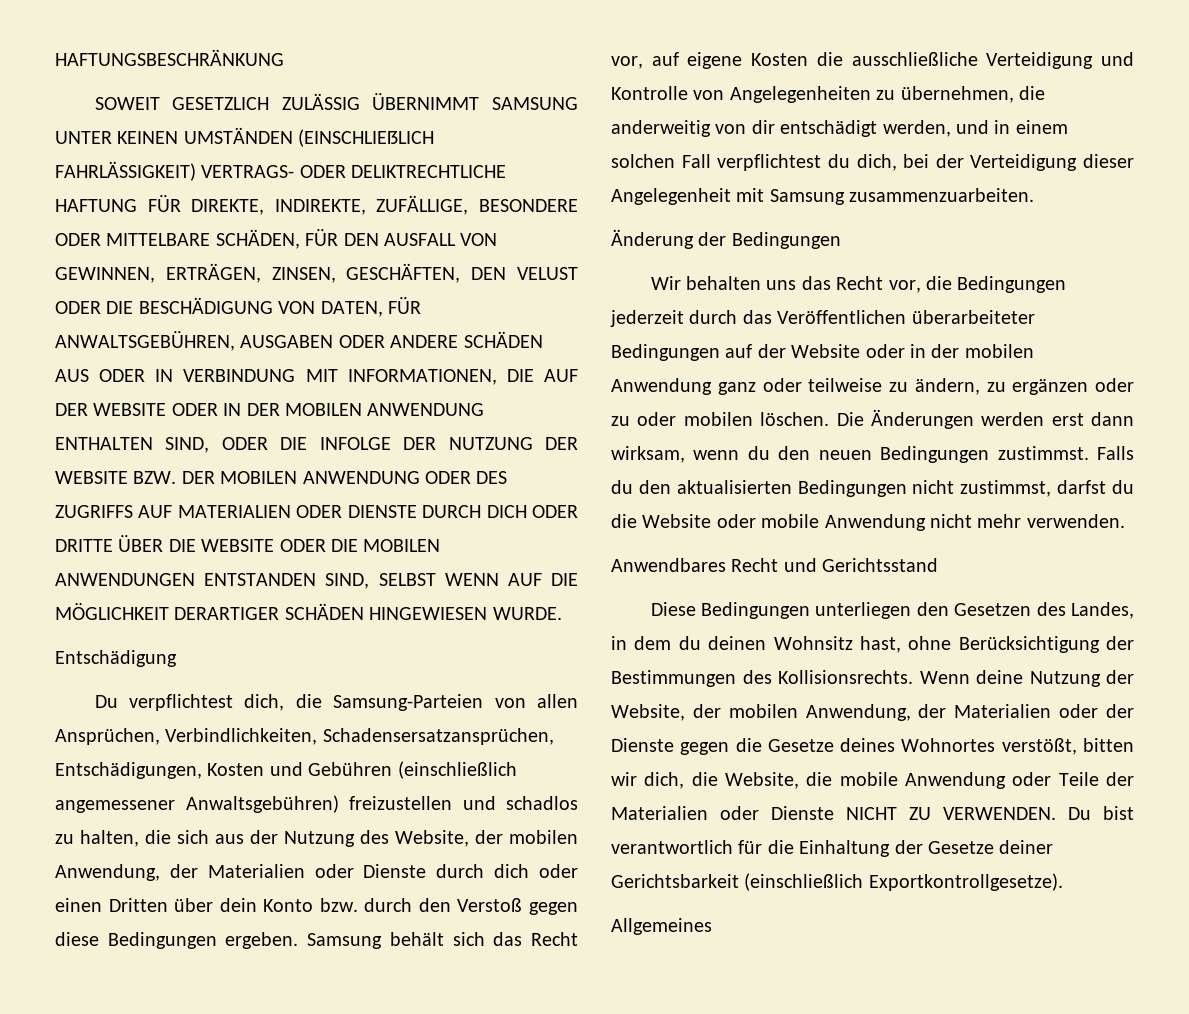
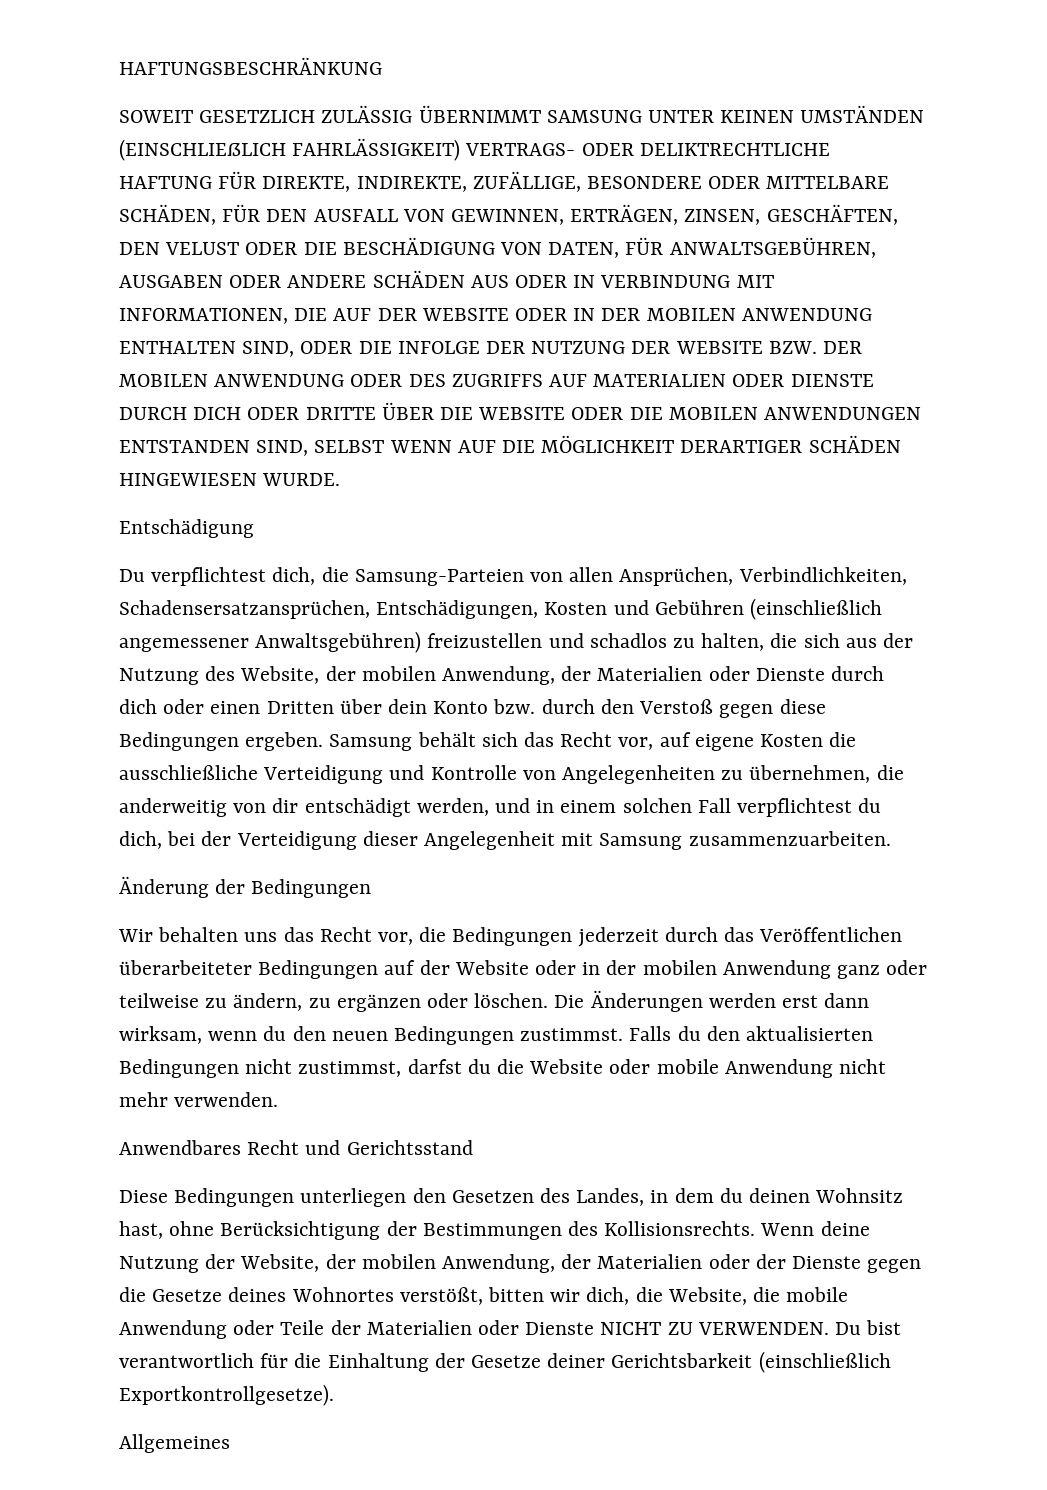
- Wir behalten uns das Recht vor, die Bedingungen jederzeit durch das Veröffentlichen überarbeiteter Bedingungen auf der Website oder in der mobilen Anwendung ganz oder teilweise zu ändern, zu ergänzen oder zu oder mobilen löschen.
+ Wir behalten uns das Recht vor, die Bedingungen jederzeit durch das Veröffentlichen überarbeiteter Bedingungen auf der Website oder in der mobilen Anwendung ganz oder teilweise zu ändern, zu ergänzen oder löschen.

